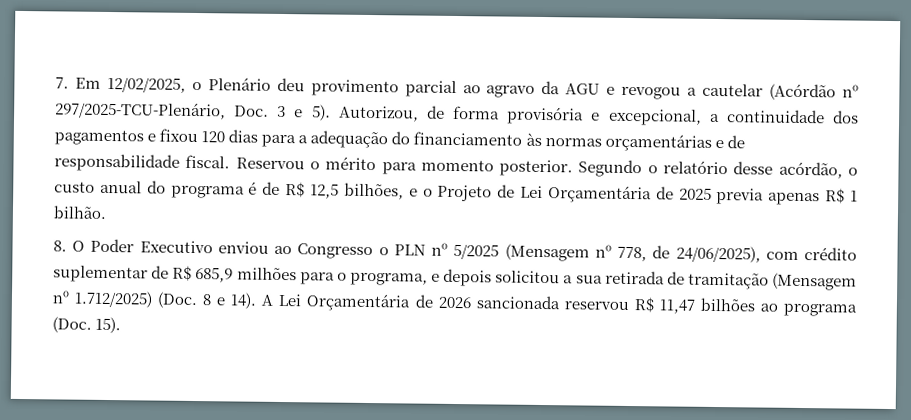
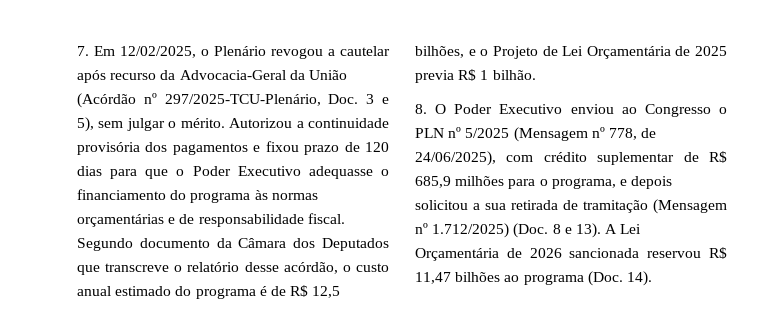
- 7. Em 12/02/2025, o Plenário deu provimento parcial ao agravo da AGU e revogou a cautelar (Acórdão nº 297/2025-TCU-Plenário, Doc. 3 e 5). Autorizou, de forma provisória e excepcional, a continuidade dos pagamentos e fixou 120 dias para a adequação do financiamento às normas orçamentárias e de responsabilidade fiscal.
+ 7. Em 12/02/2025, o Plenário revogou a cautelar após recurso da Advocacia-Geral da União (Acórdão nº 297/2025-TCU-Plenário, Doc. 3 e 5), sem julgar o mérito. Autorizou a continuidade provisória dos pagamentos e fixou prazo de 120 dias para que o Poder Executivo adequasse o financiamento do programa às normas orçamentárias e de responsabilidade fiscal.
- Reservou o mérito para momento posterior. Segundo o relatório desse acórdão, o custo anual do programa é de R$ 12,5 bilhões, e o Projeto de Lei Orçamentária de 2025 previa apenas R$ 1 bilhão.
+ Segundo documento da Câmara dos Deputados que transcreve o relatório desse acórdão, o custo anual estimado do programa é de R$ 12,5 bilhões, e o Projeto de Lei Orçamentária de 2025 previa R$ 1 bilhão.
- 8. O Poder Executivo enviou ao Congresso o PLN nº 5/2025 (Mensagem nº 778, de 24/06/2025), com crédito suplementar de R$ 685,9 milhões para o programa, e depois solicitou a sua retirada de tramitação (Mensagem nº 1.712/2025) (Doc. 8 e 14).
+ 8. O Poder Executivo enviou ao Congresso o PLN nº 5/2025 (Mensagem nº 778, de 24/06/2025), com crédito suplementar de R$ 685,9 milhões para o programa, e depois solicitou a sua retirada de tramitação (Mensagem nº 1.712/2025) (Doc. 8 e 13).
- A Lei Orçamentária de 2026 sancionada reservou R$ 11,47 bilhões ao programa (Doc. 15).
+ A Lei Orçamentária de 2026 sancionada reservou R$ 11,47 bilhões ao programa (Doc. 14).

